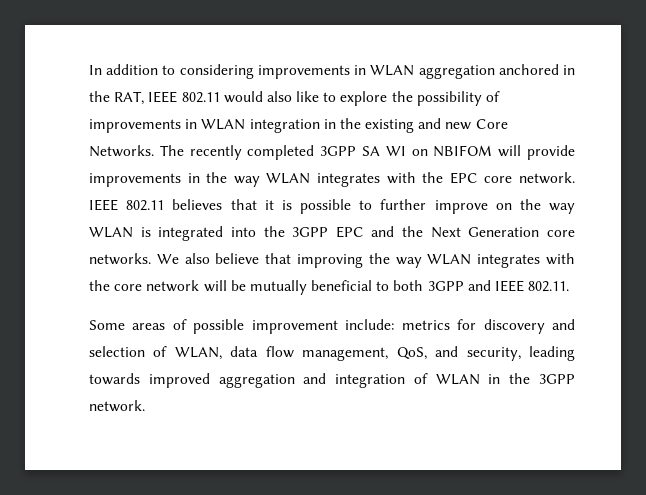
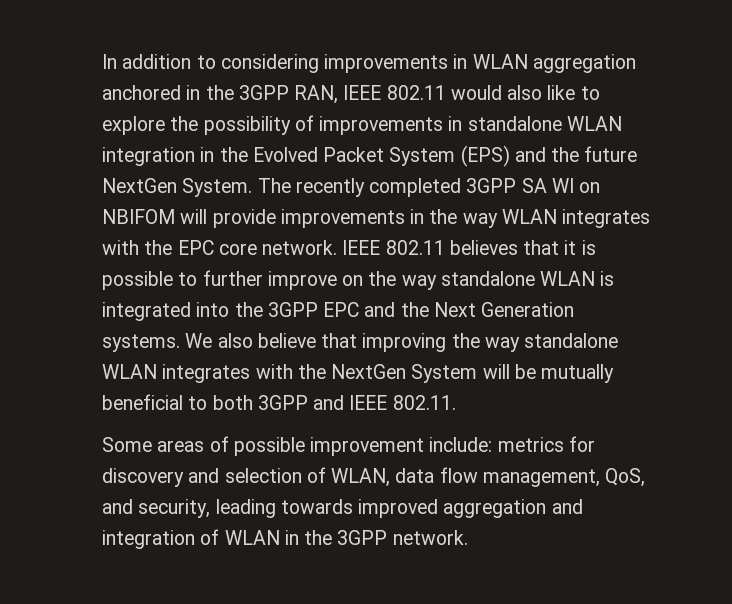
- In addition to considering improvements in WLAN aggregation anchored in the RAT, IEEE 802.11 would also like to explore the possibility of improvements in WLAN integration in the existing and new Core Networks.
+ In addition to considering improvements in WLAN aggregation anchored in the 3GPP RAN, IEEE 802.11 would also like to explore the possibility of improvements in standalone WLAN integration in the Evolved Packet System (EPS) and the future NextGen System.
- IEEE 802.11 believes that it is possible to further improve on the way WLAN is integrated into the 3GPP EPC and the Next Generation core networks.
+ IEEE 802.11 believes that it is possible to further improve on the way standalone WLAN is integrated into the 3GPP EPC and the Next Generation systems.
- We also believe that improving the way WLAN integrates with the core network will be mutually beneficial to both 3GPP and IEEE 802.11.
+ We also believe that improving the way standalone WLAN integrates with the NextGen System will be mutually beneficial to both 3GPP and IEEE 802.11.

